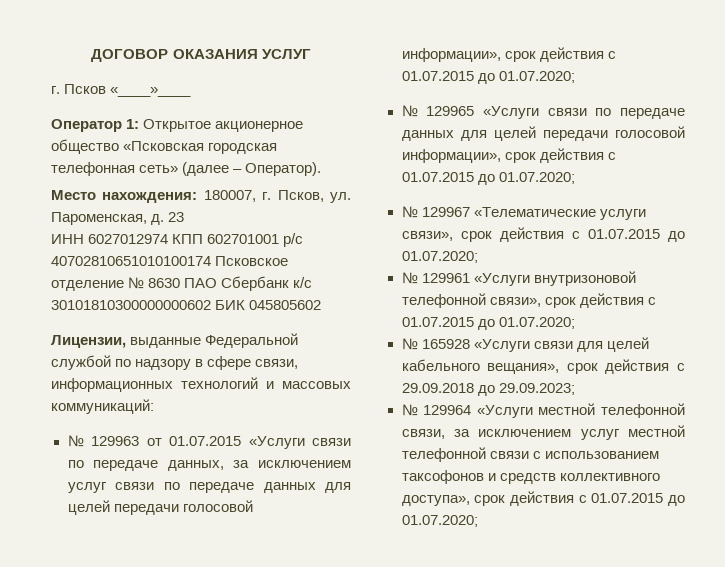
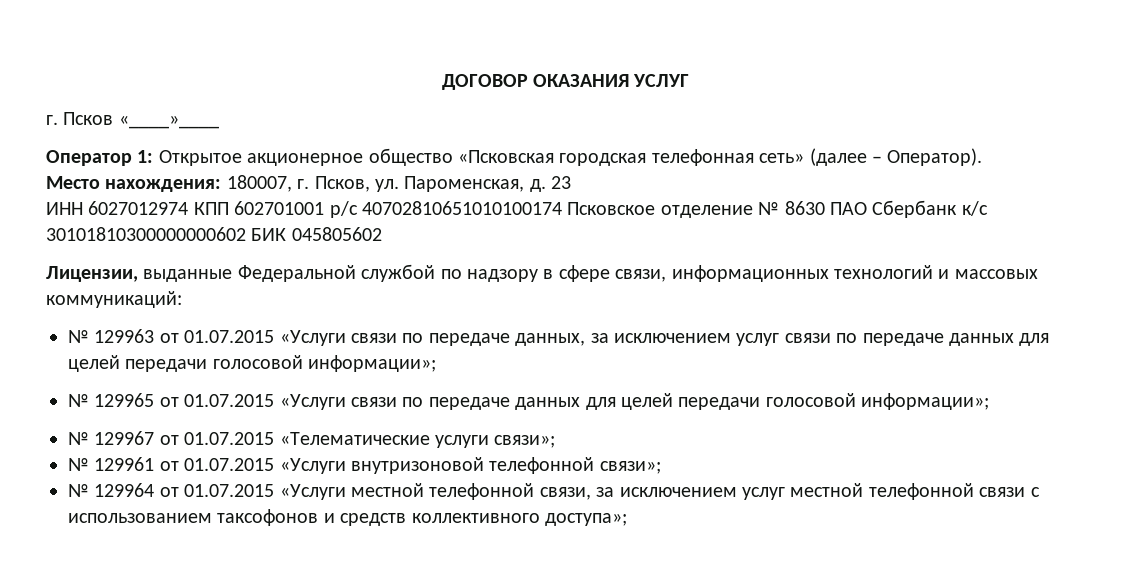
- № 129963 от 01.07.2015 «Услуги связи по передаче данных, за исключением услуг связи по передаче данных для целей передачи голосовой информации», срок действия c 01.07.2015 до 01.07.2020;
+ № 129963 от 01.07.2015 «Услуги связи по передаче данных, за исключением услуг связи по передаче данных для целей передачи голосовой информации»;
- № 129965 «Услуги связи по передаче данных для целей передачи голосовой информации», срок действия c 01.07.2015 до 01.07.2020;
- № 129967 «Телематические услуги связи», срок действия c 01.07.2015 до 01.07.2020;
+ № 129965 от 01.07.2015 «Услуги связи по передаче данных для целей передачи голосовой информации»;
+ № 129967 от 01.07.2015 «Телематические услуги связи»;
- № 129961 «Услуги внутризоновой телефонной связи», срок действия c 01.07.2015 до 01.07.2020;
- № 165928 «Услуги связи для целей кабельного вещания», срок действия c 29.09.2018 до 29.09.2023;
+ № 129961 от 01.07.2015 «Услуги внутризоновой телефонной связи»;
- № 129964 «Услуги местной телефонной связи, за исключением услуг местной телефонной связи с использованием таксофонов и средств коллективного доступа», срок действия с 01.07.2015 до 01.07.2020;
+ № 129964 от 01.07.2015 «Услуги местной телефонной связи, за исключением услуг местной телефонной связи с использованием таксофонов и средств коллективного доступа»;

